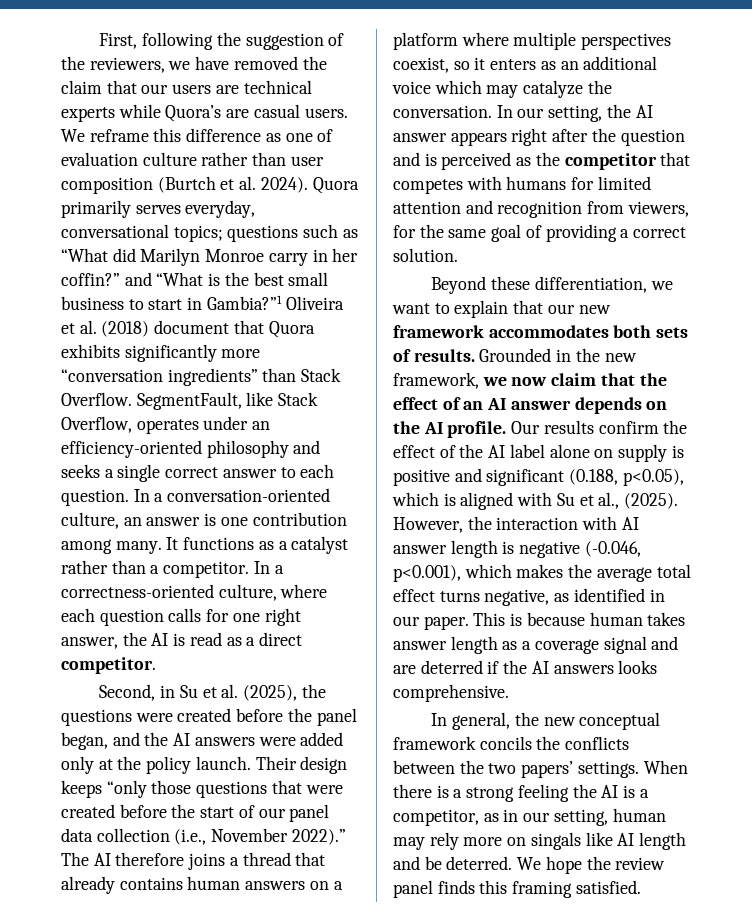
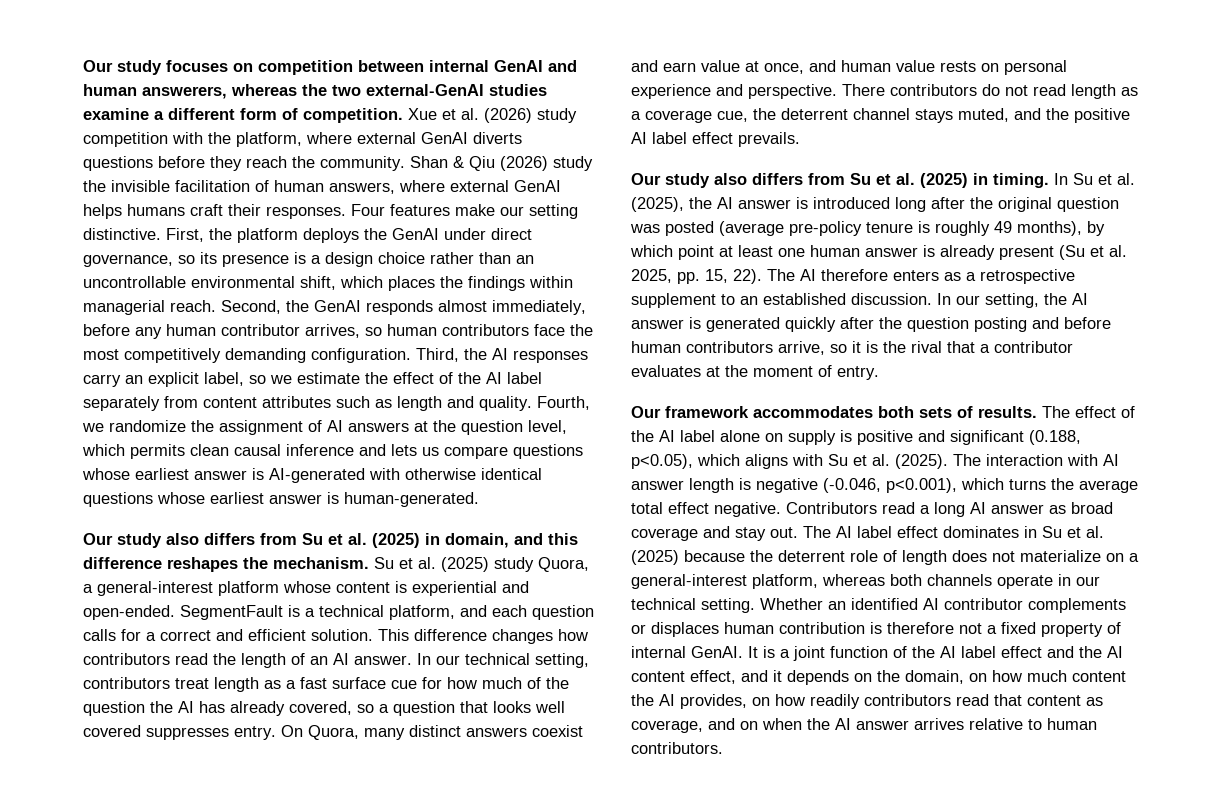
- First, following the suggestion of the reviewers, we have removed the claim that our users are technical experts while Quora’s are casual users. We reframe this difference as one of evaluation culture rather than user composition (Burtch et al. 2024). Quora primarily serves everyday, conversational topics; questions such as “What did Marilyn Monroe carry in her coffin?” and “What is the best small business to start in Gambia?”1 Oliveira et al. (2018) document that Quora exhibits significantly more “conversation ingredients” than Stack Overflow. SegmentFault, like Stack Overflow, operates under an efficiency-oriented philosophy and seeks a single correct answer to each question. In a conversation-oriented culture, an answer is one contribution among many. It functions as a catalyst rather than a competitor. In a correctness-oriented culture, where each question calls for one right answer, the AI is read as a direct competitor.
- Second, in Su et al. (2025), the questions were created before the panel began, and the AI answers were added only at the policy launch. Their design keeps “only those questions that were created before the start of our panel data collection (i.e., November 2022).” The AI therefore joins a thread that already contains human answers on a platform where multiple perspectives coexist, so it enters as an additional voice which may catalyze the conversation.
+ Our study focuses on competition between internal GenAI and human answerers, whereas the two external-GenAI studies examine a different form of competition. Xue et al. (2026) study competition with the platform, where external GenAI diverts questions before they reach the community. Shan & Qiu (2026) study the invisible facilitation of human answers, where external GenAI helps humans craft their responses. Four features make our setting distinctive. First, the platform deploys the GenAI under direct governance, so its presence is a design choice rather than an uncontrollable environmental shift, which places the findings within managerial reach. Second, the GenAI responds almost immediately, before any human contributor arrives, so human contributors face the most competitively demanding configuration. Third, the AI responses carry an explicit label, so we estimate the effect of the AI label separately from content attributes such as length and quality. Fourth, we randomize the assignment of AI answers at the question level, which permits clean causal inference and lets us compare questions whose earliest answer is AI-generated with otherwise identical questions whose earliest answer is human-generated.
+ Our study also differs from Su et al. (2025) in domain, and this difference reshapes the mechanism. Su et al. (2025) study Quora, a general-interest platform whose content is experiential and open-ended. SegmentFault is a technical platform, and each question calls for a correct and efficient solution. This difference changes how contributors read the length of an AI answer. In our technical setting, contributors treat length as a fast surface cue for how much of the question the AI has already covered, so a question that looks well covered suppresses entry. On Quora, many distinct answers coexist and earn value at once, and human value rests on personal experience and perspective. There contributors do not read length as a coverage cue, the deterrent channel stays muted, and the positive AI label effect prevails.
+ Our study also differs from Su et al. (2025) in timing. In Su et al. (2025), the AI answer is introduced long after the original question was posted (average pre-policy tenure is roughly 49 months), by which point at least one human answer is already present (Su et al. 2025, pp. 15, 22). The AI therefore enters as a retrospective supplement to an established discussion.
- In our setting, the AI answer appears right after the question and is perceived as the competitor that competes with humans for limited attention and recognition from viewers, for the same goal of providing a correct solution.
- Beyond these differentiation, we want to explain that our new framework accommodates both sets of results.
+ In our setting, the AI answer is generated quickly after the question posting and before human contributors arrive, so it is the rival that a contributor evaluates at the moment of entry.
+ Our framework accommodates both sets of results.
- Grounded in the new framework, we now claim that the effect of an AI answer depends on the AI profile. Our results confirm the effect of the AI label alone on supply is positive and significant (0.188, p<0.05), which is aligned with Su et al., (2025). However, the interaction with AI answer length is negative (-0.046, p<0.001), which makes the average total effect turns negative, as identified in our paper. This is because human takes answer length as a coverage signal and are deterred if the AI answers looks comprehensive.
- In general, the new conceptual framework concils the conflicts between the two papers’ settings. When there is a strong feeling the AI is a competitor, as in our setting, human may rely more on singals like AI length and be deterred. We hope the review panel finds this framing satisfied.
+ The effect of the AI label alone on supply is positive and significant (0.188, p<0.05), which aligns with Su et al. (2025). The interaction with AI answer length is negative (-0.046, p<0.001), which turns the average total effect negative. Contributors read a long AI answer as broad coverage and stay out. The AI label effect dominates in Su et al. (2025) because the deterrent role of length does not materialize on a general-interest platform, whereas both channels operate in our technical setting. Whether an identified AI contributor complements or displaces human contribution is therefore not a fixed property of internal GenAI. It is a joint function of the AI label effect and the AI content effect, and it depends on the domain, on how much content the AI provides, on how readily contributors read that content as coverage, and on when the AI answer arrives relative to human contributors.

